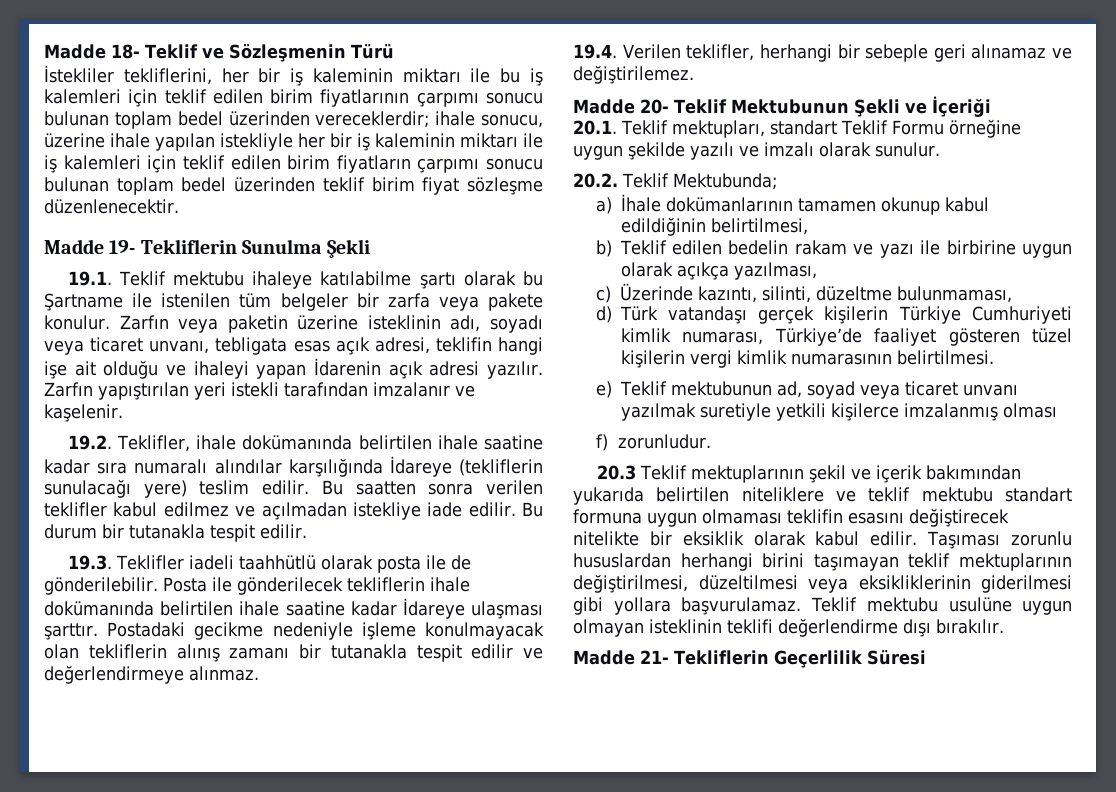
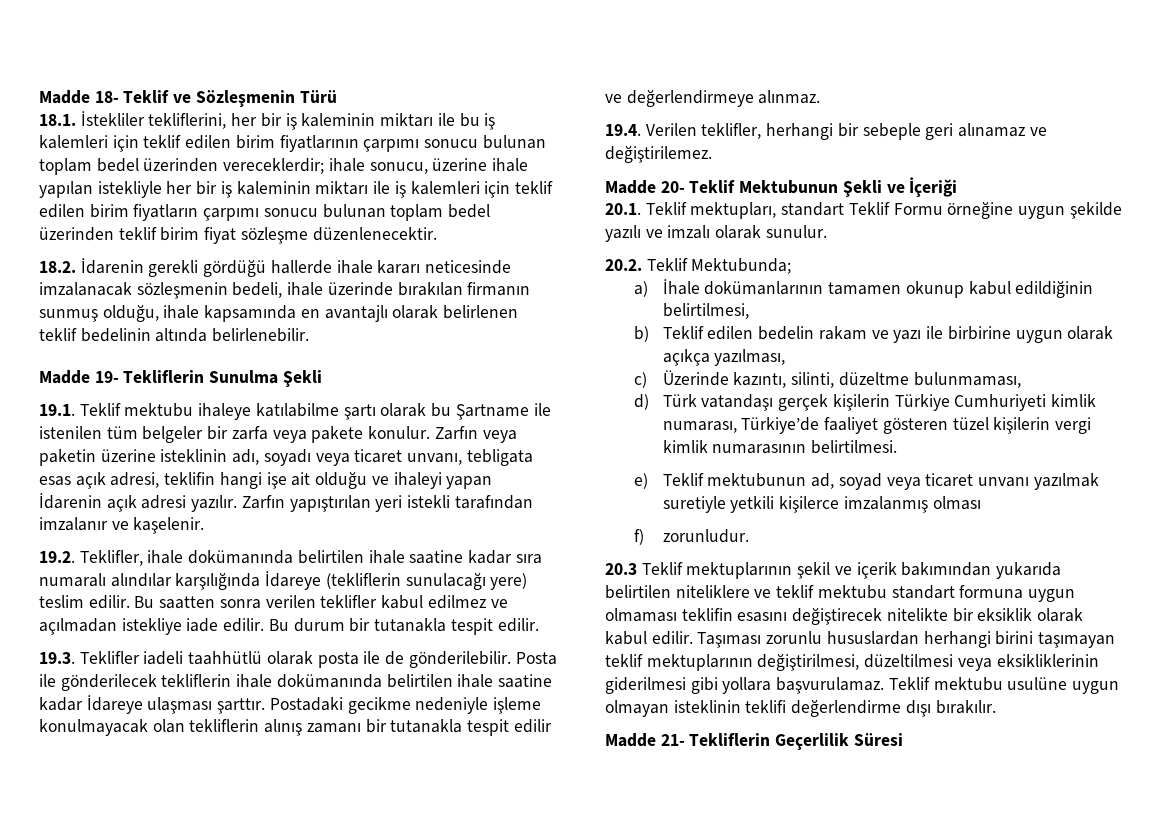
- İstekliler tekliflerini, her bir iş kaleminin miktarı ile bu iş kalemleri için teklif edilen birim fiyatlarının çarpımı sonucu bulunan toplam bedel üzerinden vereceklerdir; ihale sonucu, üzerine ihale yapılan istekliyle her bir iş kaleminin miktarı ile iş kalemleri için teklif edilen birim fiyatların çarpımı sonucu bulunan toplam bedel üzerinden teklif birim fiyat sözleşme düzenlenecektir.
+ 18.1. İstekliler tekliflerini, her bir iş kaleminin miktarı ile bu iş kalemleri için teklif edilen birim fiyatlarının çarpımı sonucu bulunan toplam bedel üzerinden vereceklerdir; ihale sonucu, üzerine ihale yapılan istekliyle her bir iş kaleminin miktarı ile iş kalemleri için teklif edilen birim fiyatların çarpımı sonucu bulunan toplam bedel üzerinden teklif birim fiyat sözleşme düzenlenecektir.
+ 18.2. İdarenin gerekli gördüğü hallerde ihale kararı neticesinde imzalanacak sözleşmenin bedeli, ihale üzerinde bırakılan firmanın sunmuş olduğu, ihale kapsamında en avantajlı olarak belirlenen teklif bedelinin altında belirlenebilir.

